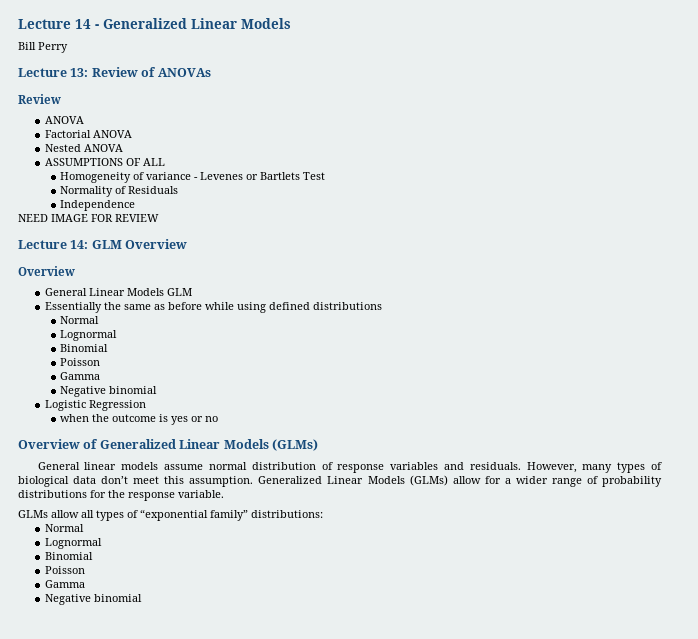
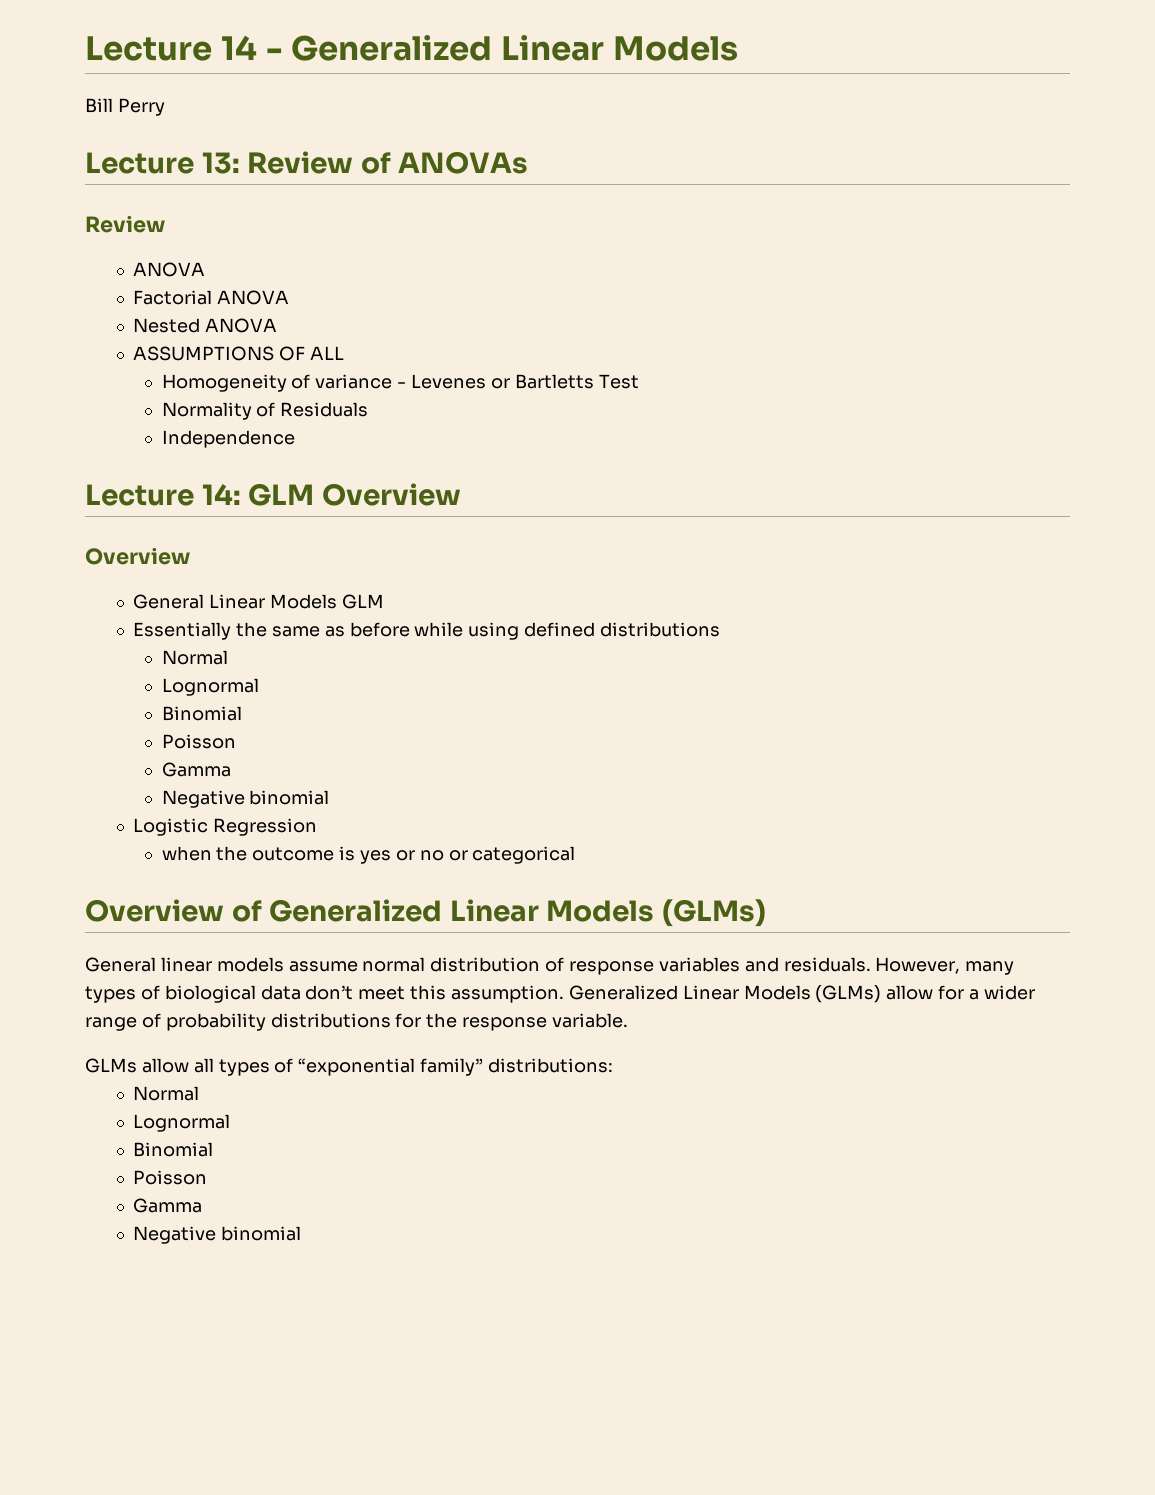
- Homogeneity of variance - Levenes or Bartlets Test
+ Homogeneity of variance - Levenes or Bartletts Test
- NEED IMAGE FOR REVIEW
- when the outcome is yes or no
+ when the outcome is yes or no or categorical

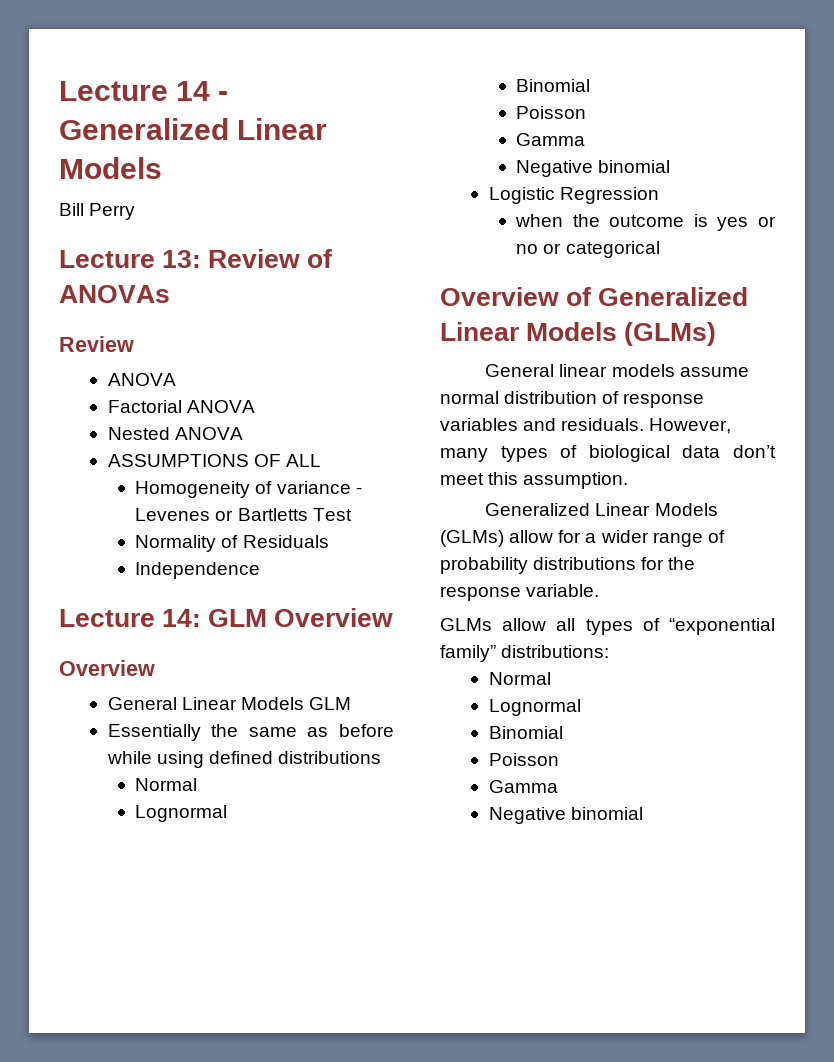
- However, many types of biological data don’t meet this assumption. Generalized Linear Models (GLMs) allow for a wider range of probability distributions for the response variable.
+ However, many types of biological data don’t meet this assumption.
+ Generalized Linear Models (GLMs) allow for a wider range of probability distributions for the response variable.

